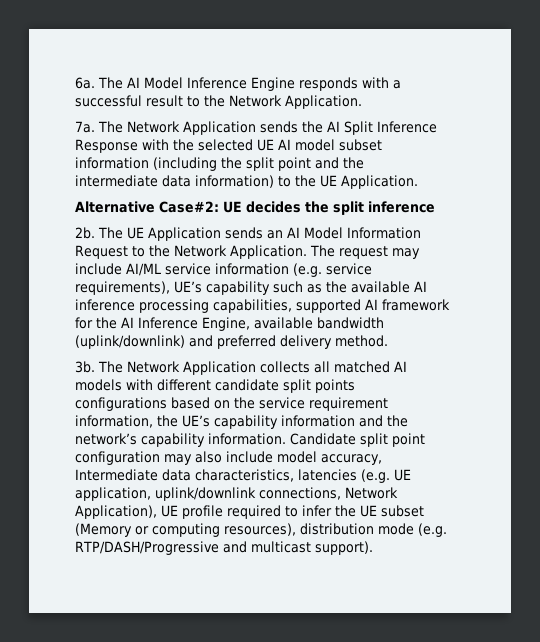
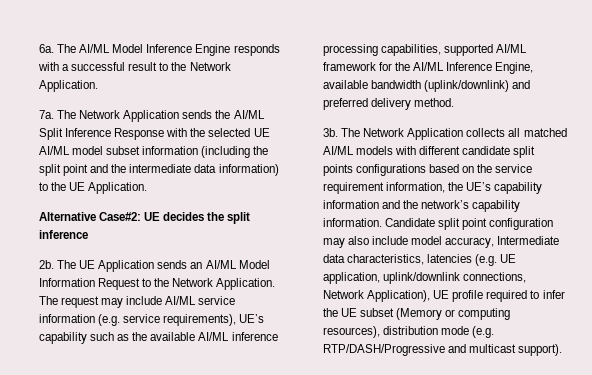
- The AI Model Inference Engine responds with a successful result to the Network Application.
+ The AI/ML Model Inference Engine responds with a successful result to the Network Application.
- The Network Application sends the AI Split Inference Response with the selected UE AI model subset information (including the split point and the intermediate data information) to the UE Application.
+ The Network Application sends the AI/ML Split Inference Response with the selected UE AI/ML model subset information (including the split point and the intermediate data information) to the UE Application.
- The UE Application sends an AI Model Information Request to the Network Application.
+ The UE Application sends an AI/ML Model Information Request to the Network Application.
- The request may include AI/ML service information (e.g. service requirements), UE’s capability such as the available AI inference processing capabilities, supported AI framework for the AI Inference Engine, available bandwidth (uplink/downlink) and preferred delivery method.
+ The request may include AI/ML service information (e.g. service requirements), UE’s capability such as the available AI/ML inference processing capabilities, supported AI/ML framework for the AI/ML Inference Engine, available bandwidth (uplink/downlink) and preferred delivery method.
- The Network Application collects all matched AI models with different candidate split points configurations based on the service requirement information, the UE’s capability information and the network’s capability information.
+ The Network Application collects all matched AI/ML models with different candidate split points configurations based on the service requirement information, the UE’s capability information and the network’s capability information.

